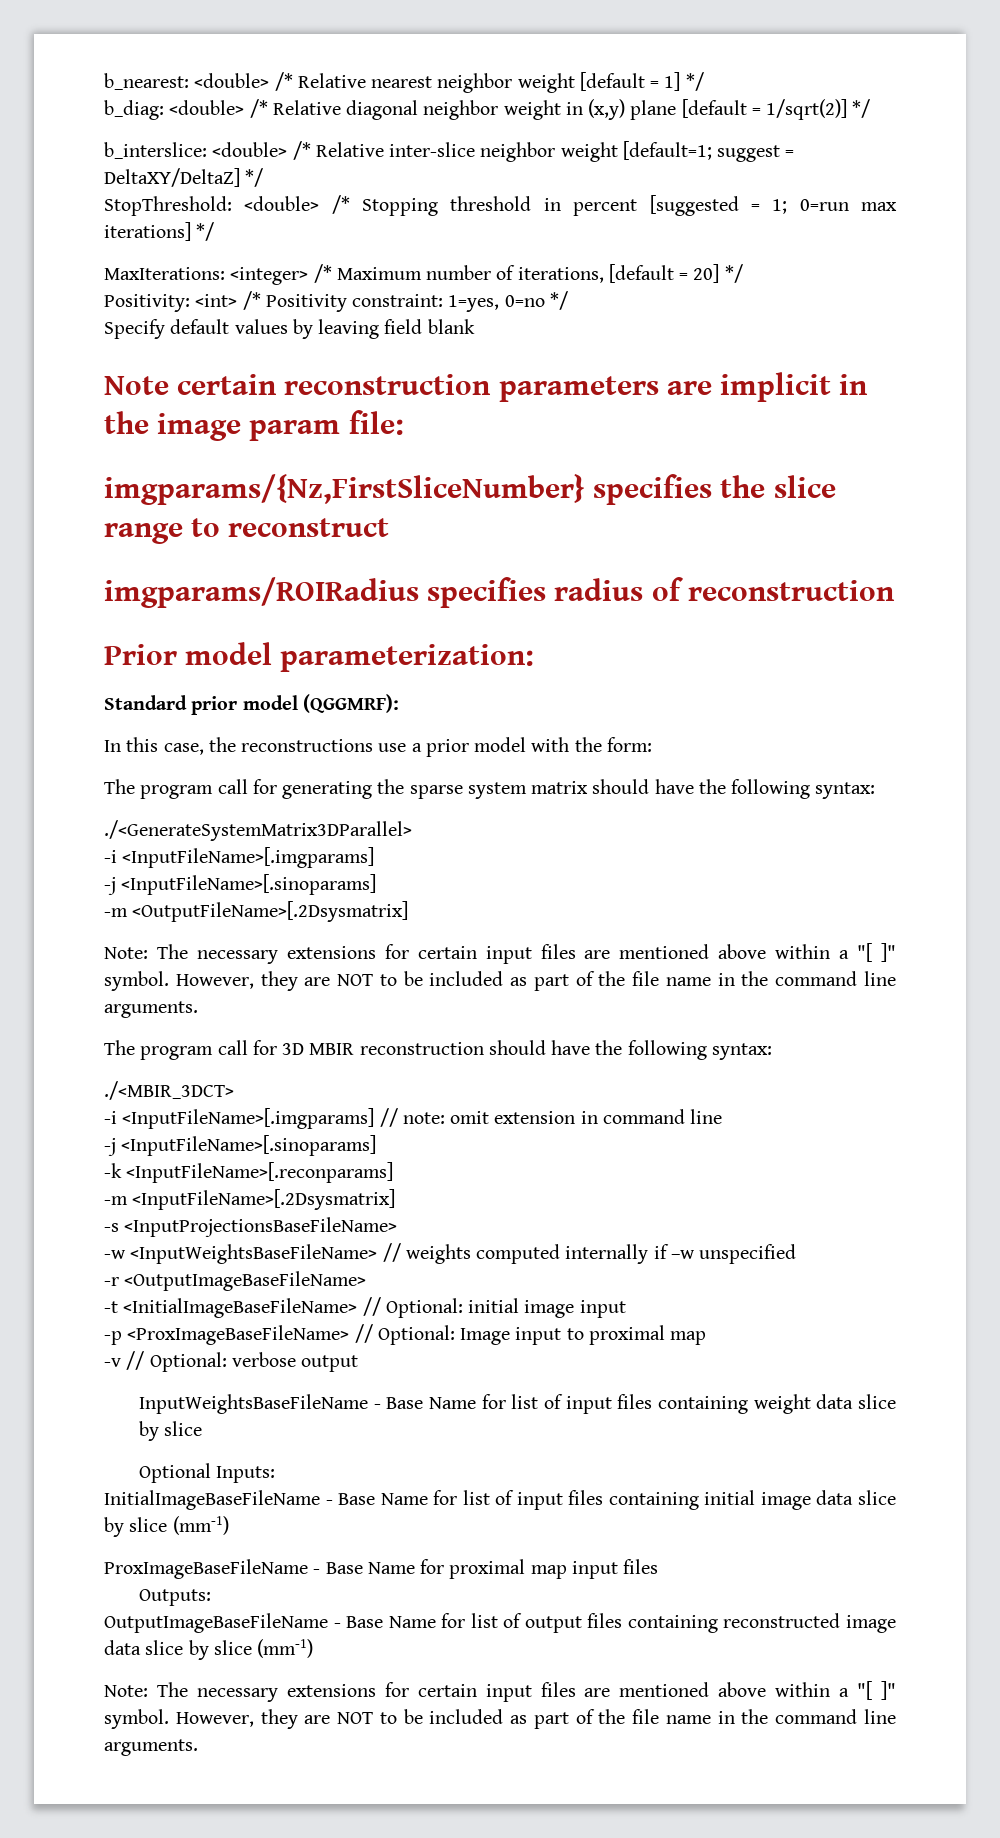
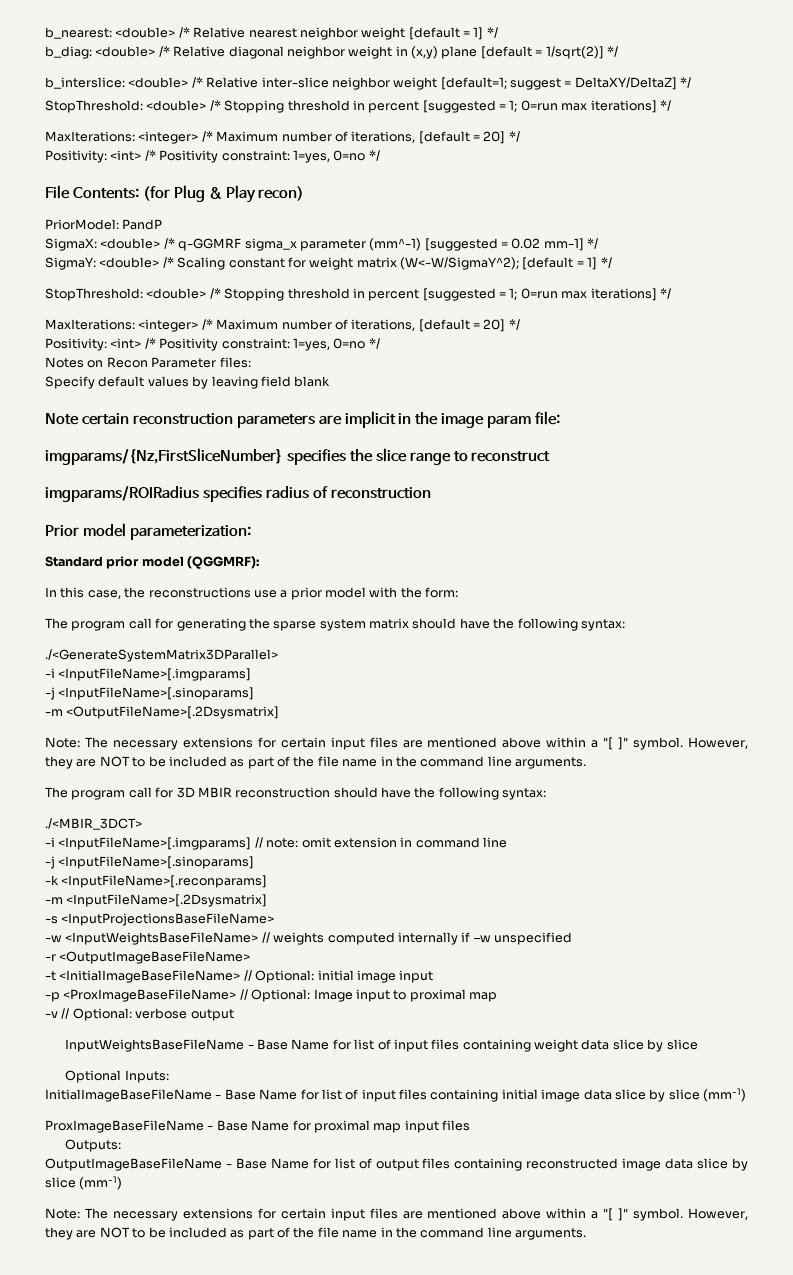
+ File Contents: (for Plug & Play recon)
+ PriorModel: PandP
+ SigmaX: <double> /* q-GGMRF sigma_x parameter (mm^-1) [suggested = 0.02 mm-1] */
+ SigmaY: <double> /* Scaling constant for weight matrix (W<-W/SigmaY^2); [default = 1] */
+ StopThreshold: <double> /* Stopping threshold in percent [suggested = 1; 0=run max iterations] */
+ MaxIterations: <integer> /* Maximum number of iterations, [default = 20] */
+ Positivity: <int> /* Positivity constraint: 1=yes, 0=no */
+ Notes on Recon Parameter files:

